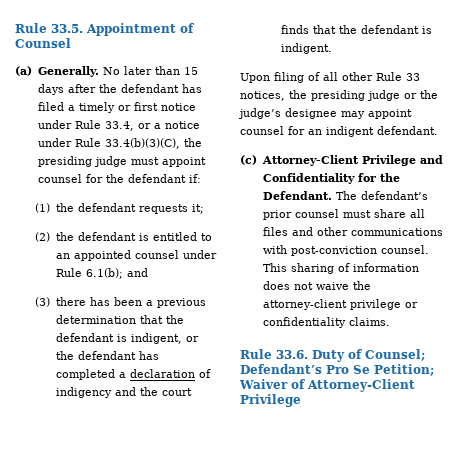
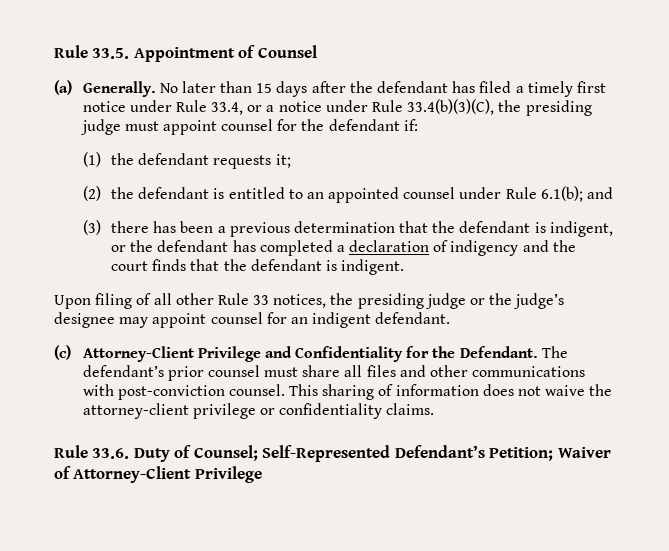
- No later than 15 days after the defendant has filed a timely or first notice under Rule 33.4, or a notice under Rule 33.4(b)(3)(C), the presiding judge must appoint counsel for the defendant if:
+ No later than 15 days after the defendant has filed a timely first notice under Rule 33.4, or a notice under Rule 33.4(b)(3)(C), the presiding judge must appoint counsel for the defendant if:
- Rule 33.6. Duty of Counsel; Defendant’s Pro Se Petition; Waiver of Attorney-Client Privilege
+ Rule 33.6. Duty of Counsel; Self-Represented Defendant’s Petition; Waiver of Attorney-Client Privilege

